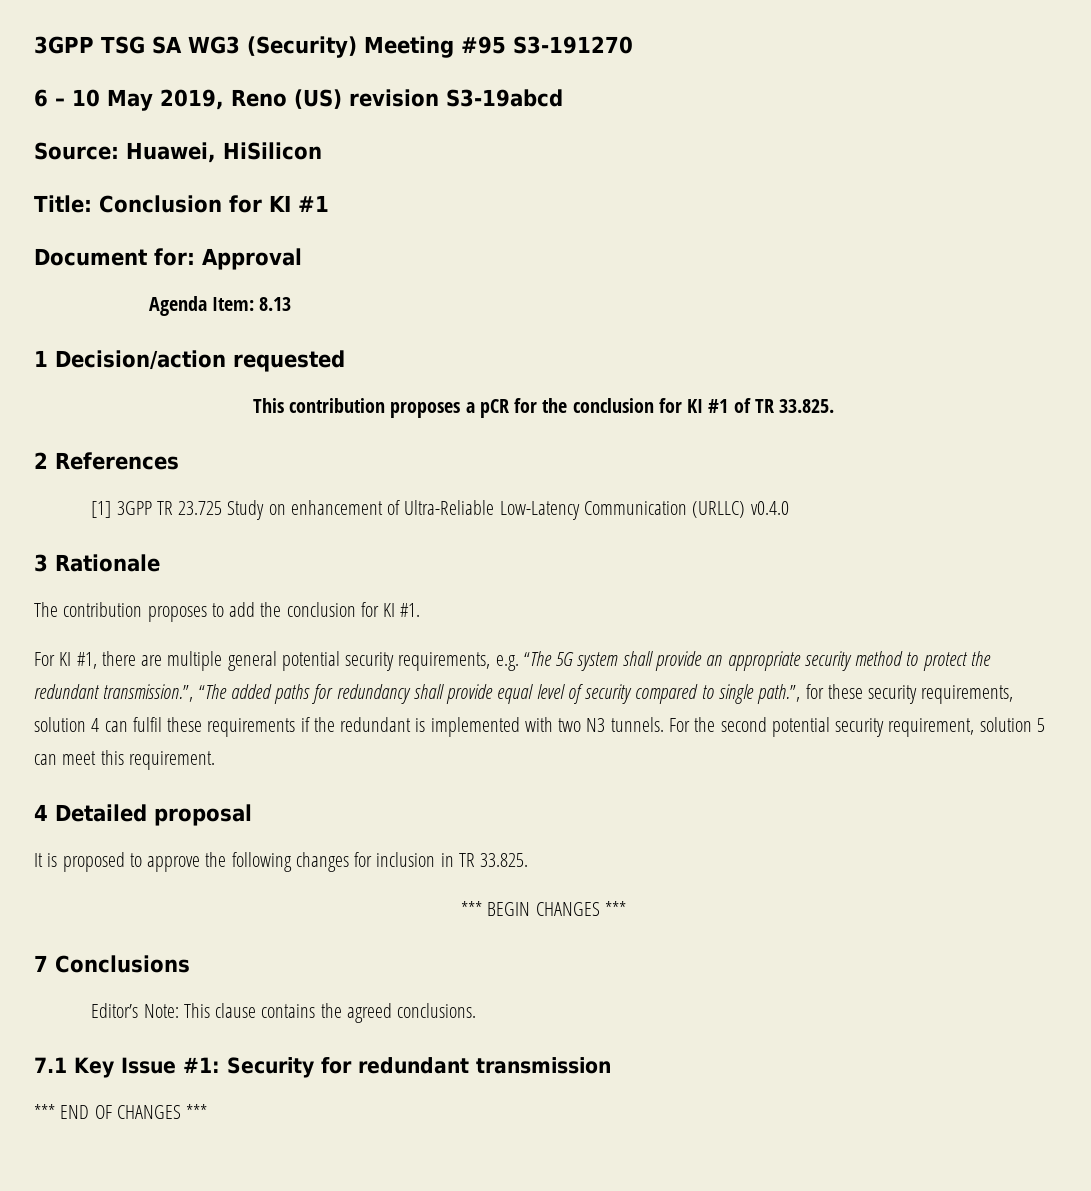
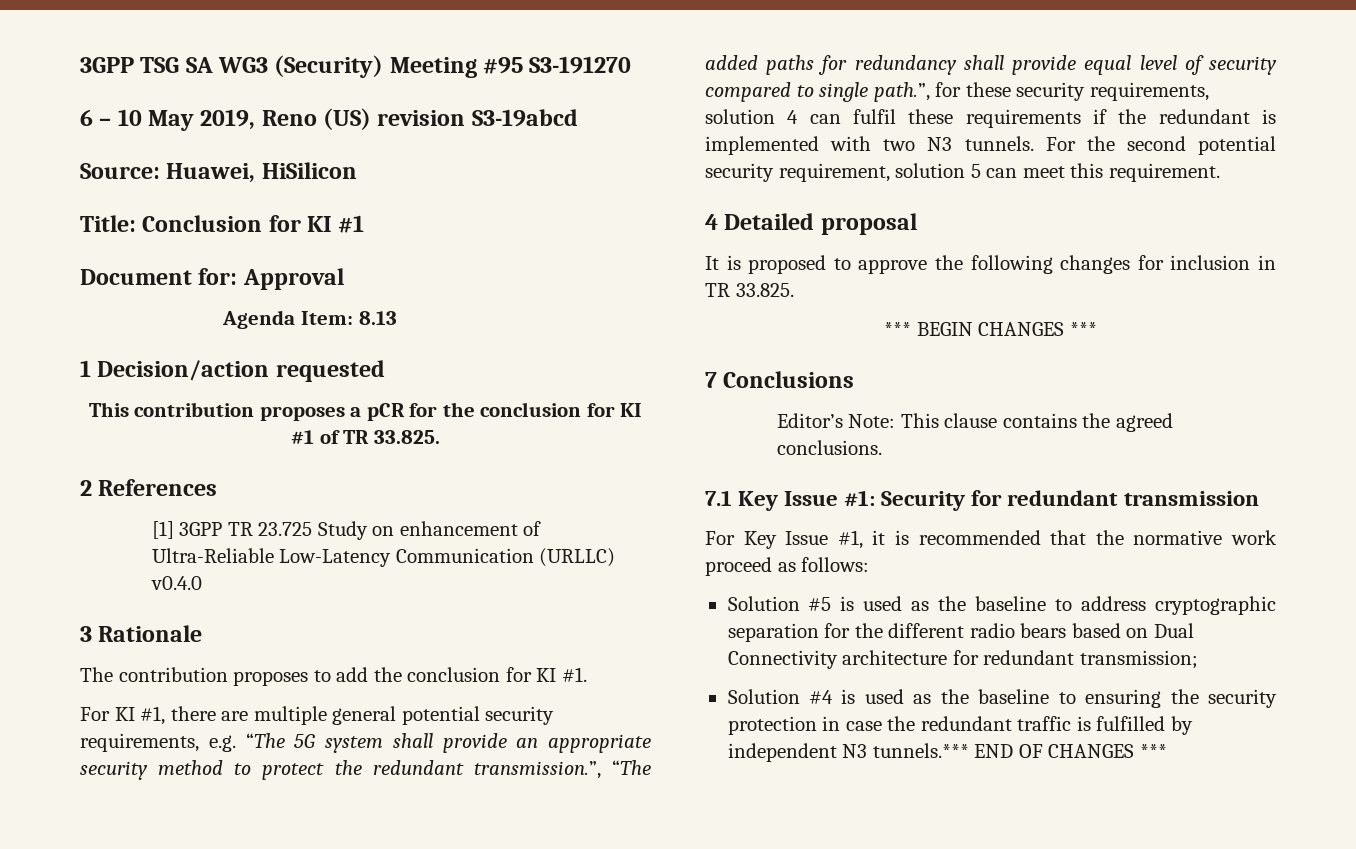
- *** END OF CHANGES ***
+ For Key Issue #1, it is recommended that the normative work proceed as follows:
+ Solution #5 is used as the baseline to address cryptographic separation for the different radio bears based on Dual Connectivity architecture for redundant transmission;
+ Solution #4 is used as the baseline to ensuring the security protection in case the redundant traffic is fulfilled by independent N3 tunnels.*** END OF CHANGES ***

